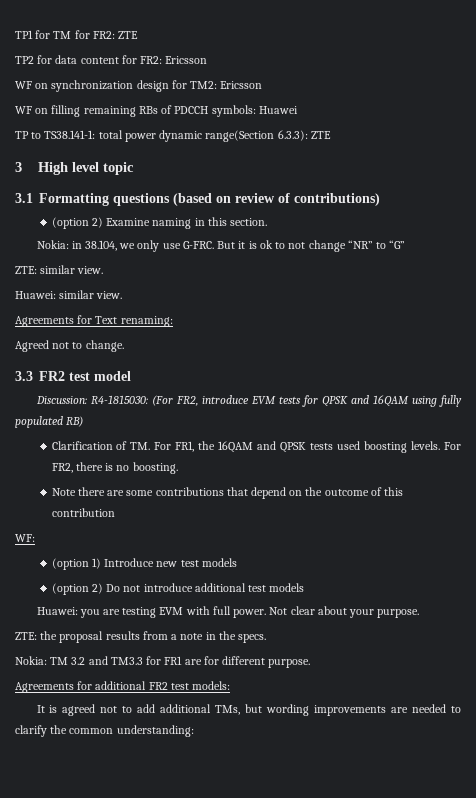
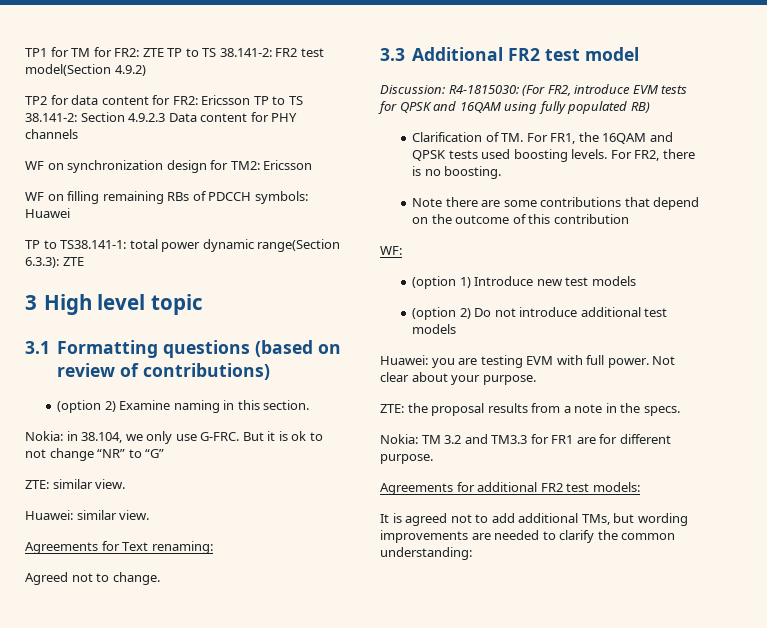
- TP1 for TM for FR2: ZTE
+ TP1 for TM for FR2: ZTE TP to TS 38.141-2: FR2 test model(Section 4.9.2)
- TP2 for data content for FR2: Ericsson
+ TP2 for data content for FR2: Ericsson TP to TS 38.141-2: Section 4.9.2.3 Data content for PHY channels
- 3.3 FR2 test model
+ 3.3 Additional FR2 test model

